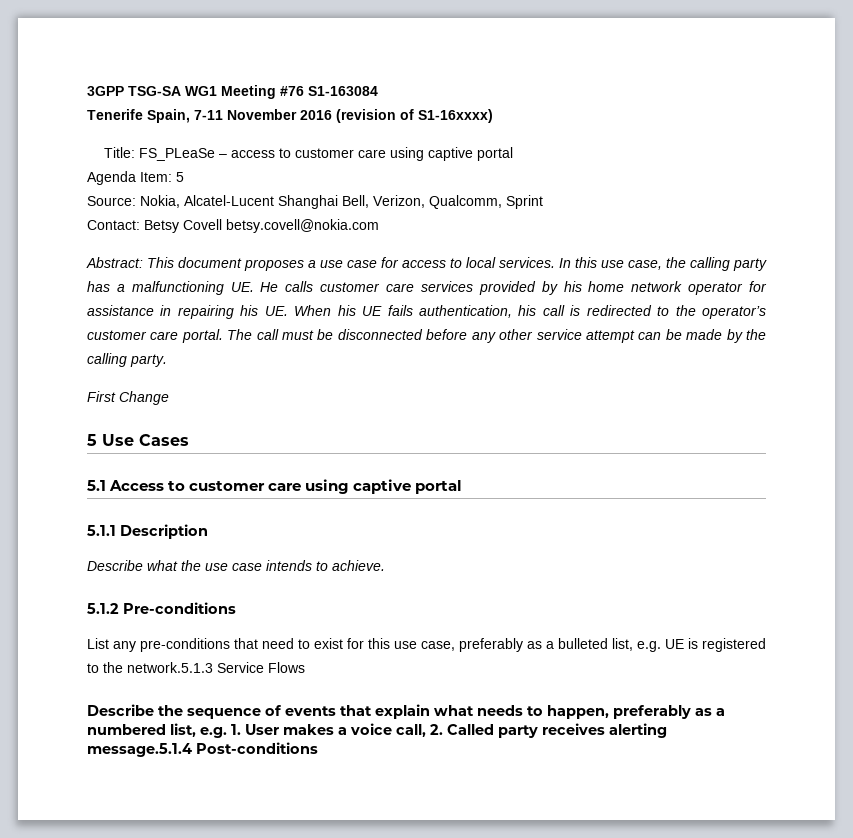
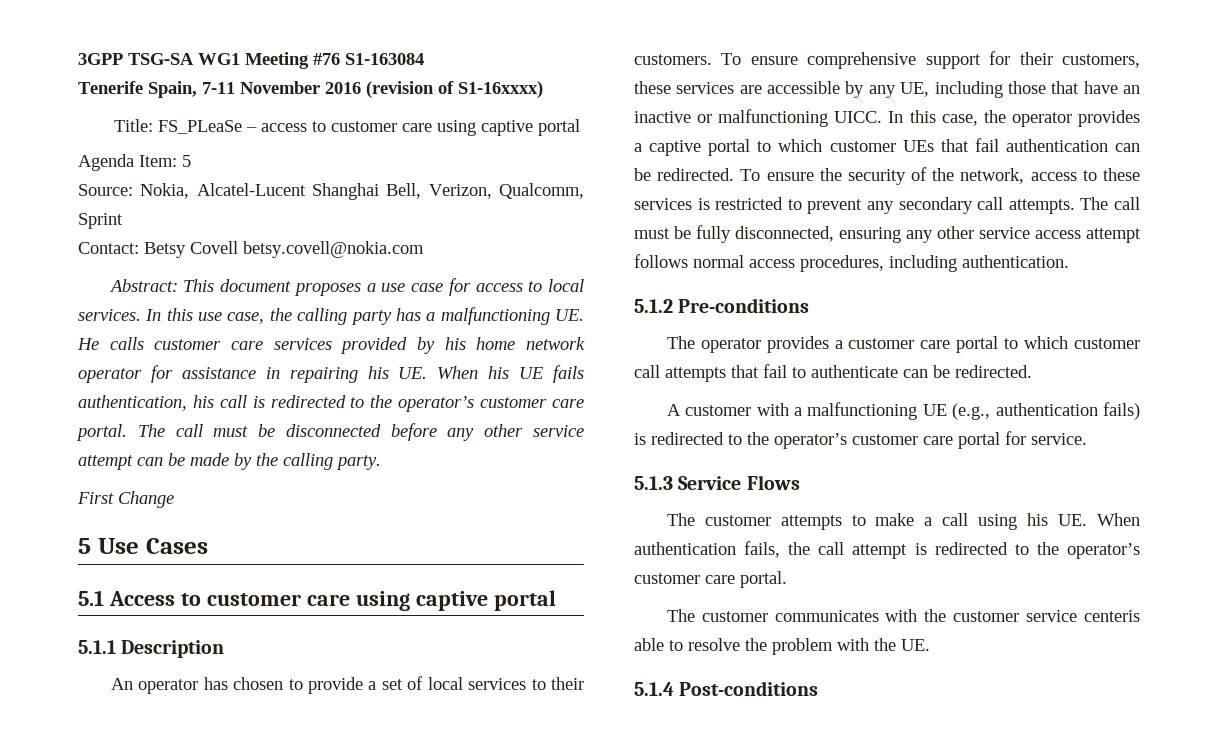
- Describe what the use case intends to achieve.
+ An operator has chosen to provide a set of local services to their customers. To ensure comprehensive support for their customers, these services are accessible by any UE, including those that have an inactive or malfunctioning UICC. In this case, the operator provides a captive portal to which customer UEs that fail authentication can be redirected. To ensure the security of the network, access to these services is restricted to prevent any secondary call attempts. The call must be fully disconnected, ensuring any other service access attempt follows normal access procedures, including authentication.
  5.1.2 Pre-conditions
- List any pre-conditions that need to exist for this use case, preferably as a bulleted list, e.g. UE is registered to the network.5.1.3 Service Flows
- Describe the sequence of events that explain what needs to happen, preferably as a numbered list, e.g. 1. User makes a voice call, 2. Called party receives alerting message.5.1.4 Post-conditions
+ The operator provides a customer care portal to which customer call attempts that fail to authenticate can be redirected.
+ A customer with a malfunctioning UE (e.g., authentication fails) is redirected to the operator’s customer care portal for service.
+ 5.1.3 Service Flows
+ The customer attempts to make a call using his UE. When authentication fails, the call attempt is redirected to the operator’s customer care portal.
+ The customer communicates with the customer service centeris able to resolve the problem with the UE.
+ 5.1.4 Post-conditions

